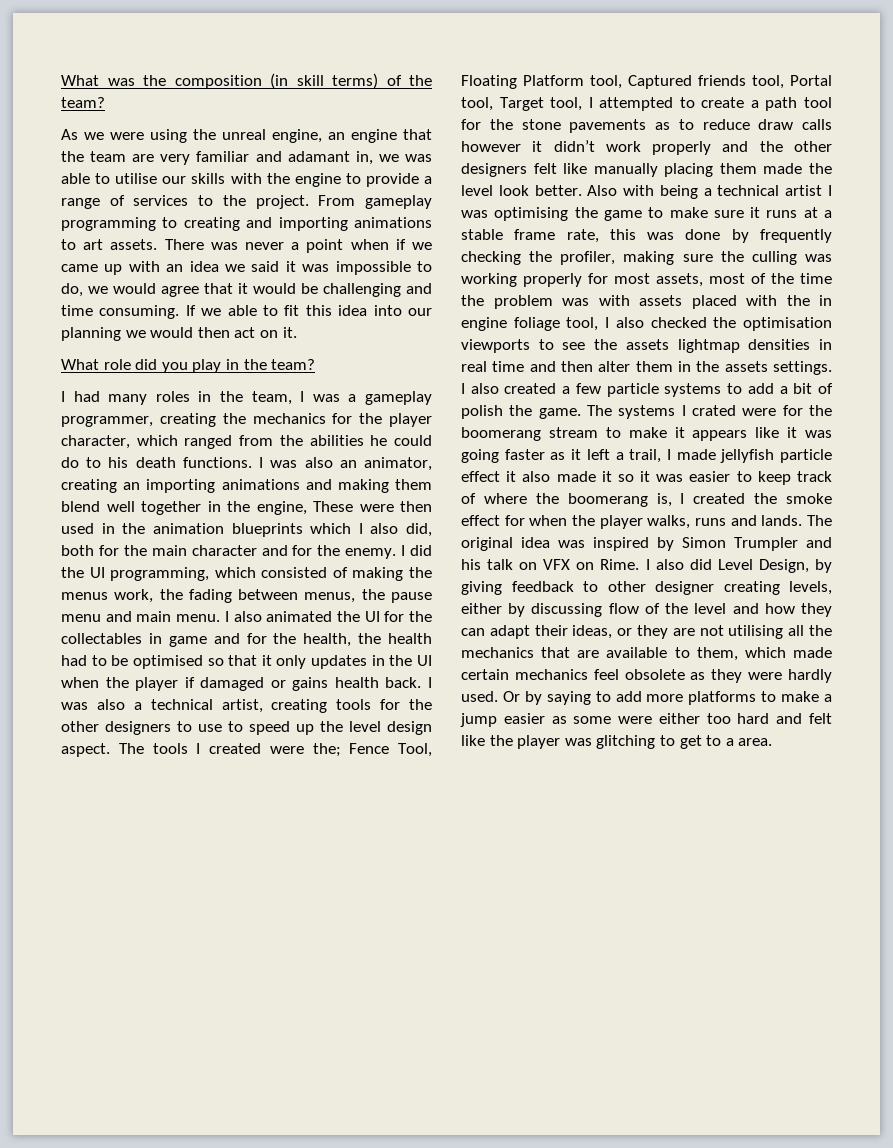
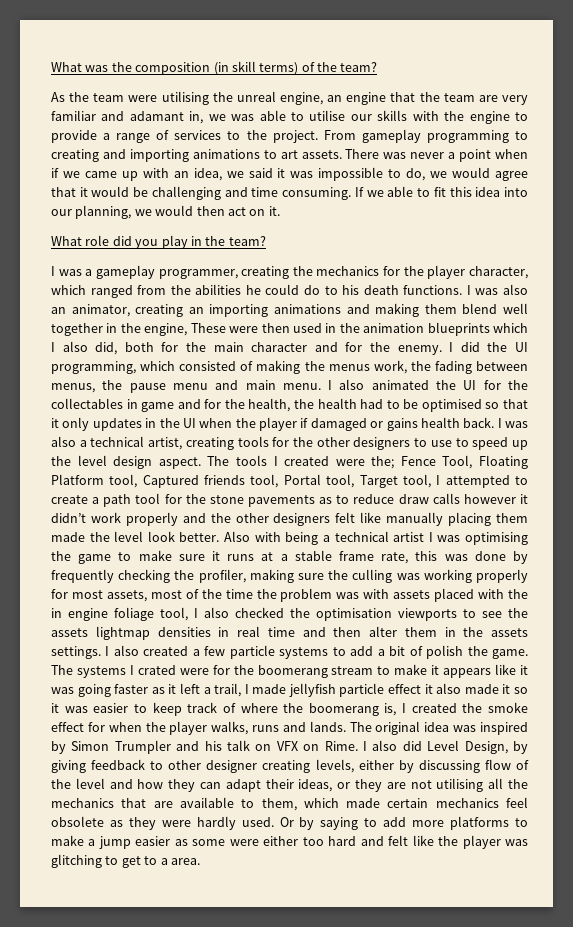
- As we were using the unreal engine, an engine that the team are very familiar and adamant in, we was able to utilise our skills with the engine to provide a range of services to the project.
+ As the team were utilising the unreal engine, an engine that the team are very familiar and adamant in, we was able to utilise our skills with the engine to provide a range of services to the project.
- There was never a point when if we came up with an idea we said it was impossible to do, we would agree that it would be challenging and time consuming.
+ There was never a point when if we came up with an idea, we said it was impossible to do, we would agree that it would be challenging and time consuming.
- If we able to fit this idea into our planning we would then act on it.
+ If we able to fit this idea into our planning, we would then act on it.
- I had many roles in the team, I was a gameplay programmer, creating the mechanics for the player character, which ranged from the abilities he could do to his death functions.
+ I was a gameplay programmer, creating the mechanics for the player character, which ranged from the abilities he could do to his death functions.

